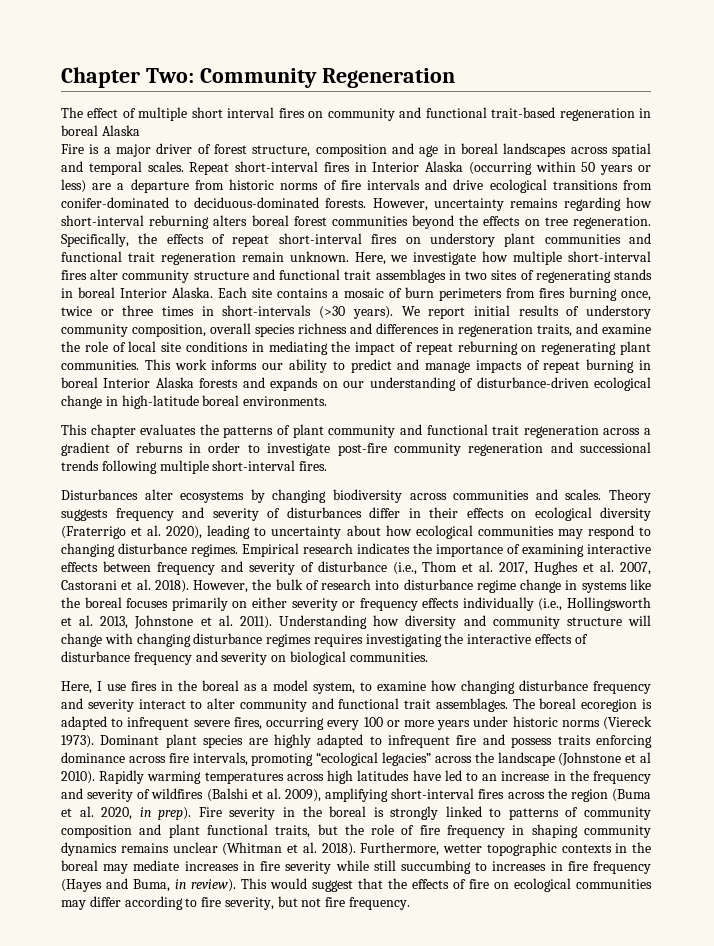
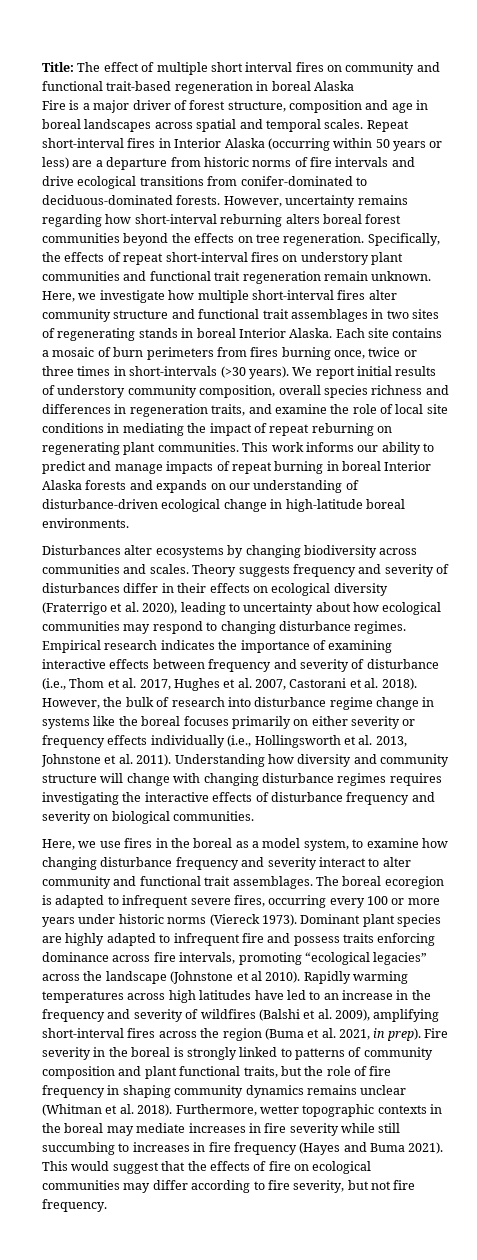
- Chapter Two: Community Regeneration
- The effect of multiple short interval fires on community and functional trait-based regeneration in boreal Alaska
+ Title: The effect of multiple short interval fires on community and functional trait-based regeneration in boreal Alaska
- This chapter evaluates the patterns of plant community and functional trait regeneration across a gradient of reburns in order to investigate post-fire community regeneration and successional trends following multiple short-interval fires.
- Here, I use fires in the boreal as a model system, to examine how changing disturbance frequency and severity interact to alter community and functional trait assemblages.
+ Here, we use fires in the boreal as a model system, to examine how changing disturbance frequency and severity interact to alter community and functional trait assemblages.
- Rapidly warming temperatures across high latitudes have led to an increase in the frequency and severity of wildfires (Balshi et al. 2009), amplifying short-interval fires across the region (Buma et al. 2020, in prep).
+ Rapidly warming temperatures across high latitudes have led to an increase in the frequency and severity of wildfires (Balshi et al. 2009), amplifying short-interval fires across the region (Buma et al. 2021, in prep).
- Furthermore, wetter topographic contexts in the boreal may mediate increases in fire severity while still succumbing to increases in fire frequency (Hayes and Buma, in review).
+ Furthermore, wetter topographic contexts in the boreal may mediate increases in fire severity while still succumbing to increases in fire frequency (Hayes and Buma 2021).

